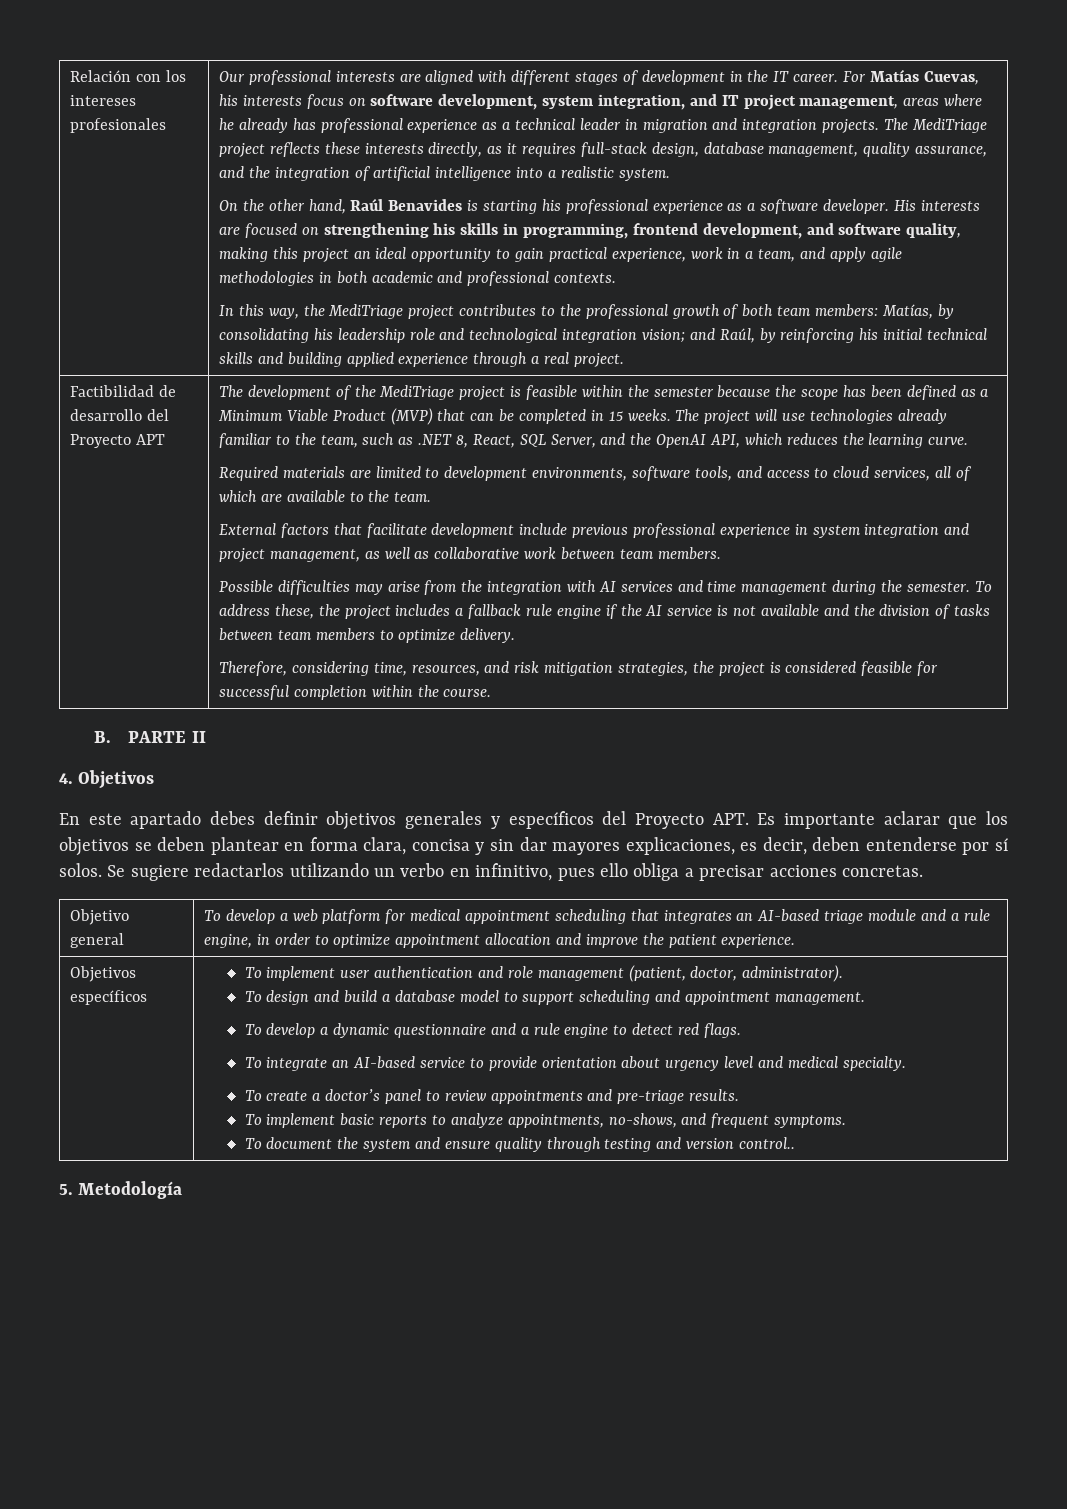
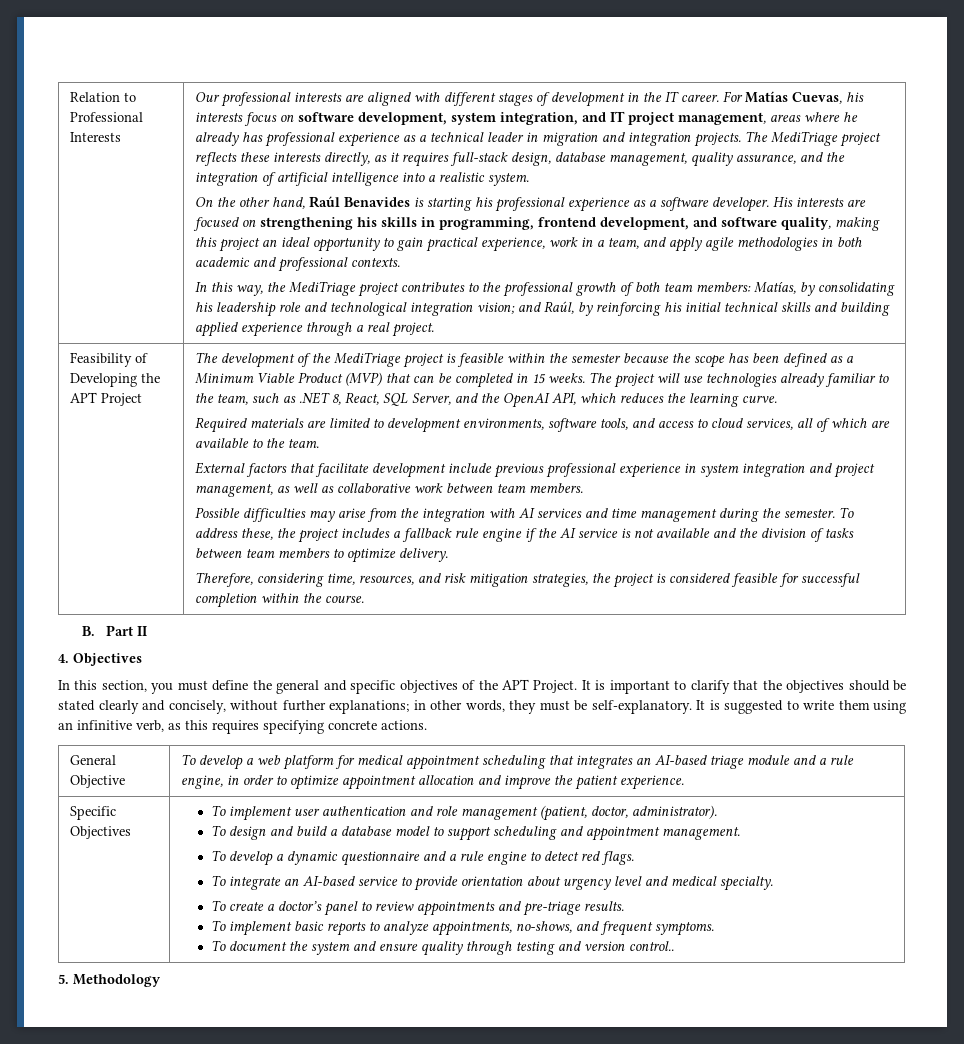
- Relación con los intereses profesionales
+ Relation to Professional Interests
- Factibilidad de desarrollo del Proyecto APT
+ Feasibility of Developing the APT Project
- B. PARTE II
+ B. Part II
- 4. Objetivos
- En este apartado debes definir objetivos generales y específicos del Proyecto APT. Es importante aclarar que los objetivos se deben plantear en forma clara, concisa y sin dar mayores explicaciones, es decir, deben entenderse por sí solos. Se sugiere redactarlos utilizando un verbo en infinitivo, pues ello obliga a precisar acciones concretas.
- Objetivo general | To develop a web platform for medical appointment scheduling that integrates an AI-based triage module and a rule engine, in order to optimize appointment allocation and improve the patient experience.
+ 4. Objectives
+ In this section, you must define the general and specific objectives of the APT Project. It is important to clarify that the objectives should be stated clearly and concisely, without further explanations; in other words, they must be self-explanatory. It is suggested to write them using an infinitive verb, as this requires specifying concrete actions.
+ General Objective | To develop a web platform for medical appointment scheduling that integrates an AI-based triage module and a rule engine, in order to optimize appointment allocation and improve the patient experience.
- Objetivos específicos
+ Specific Objectives
- 5. Metodología
+ 5. Methodology

